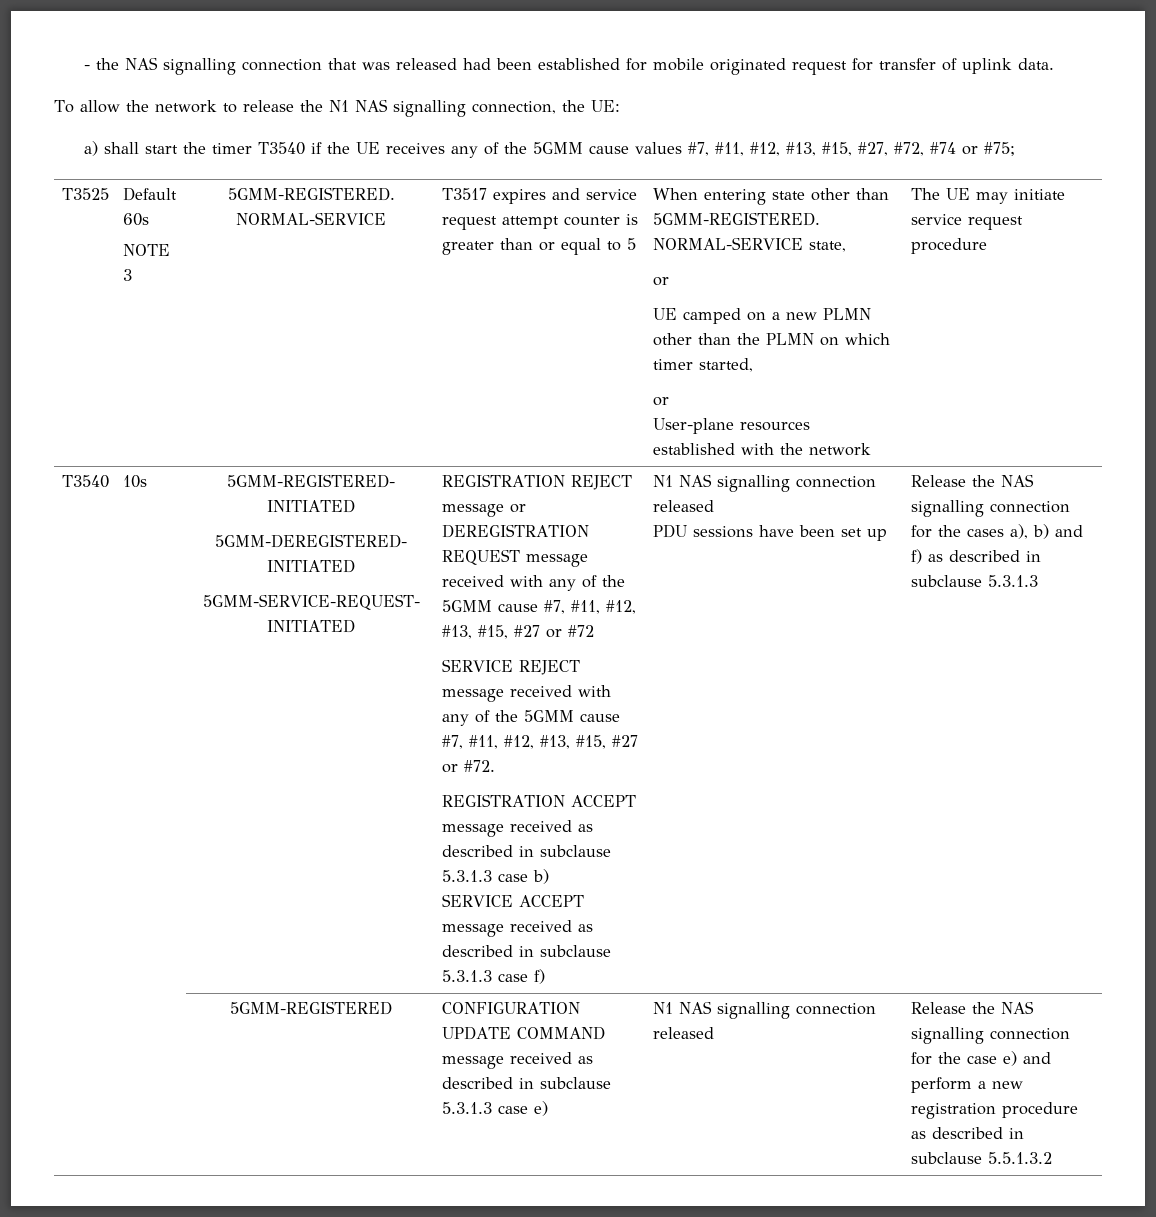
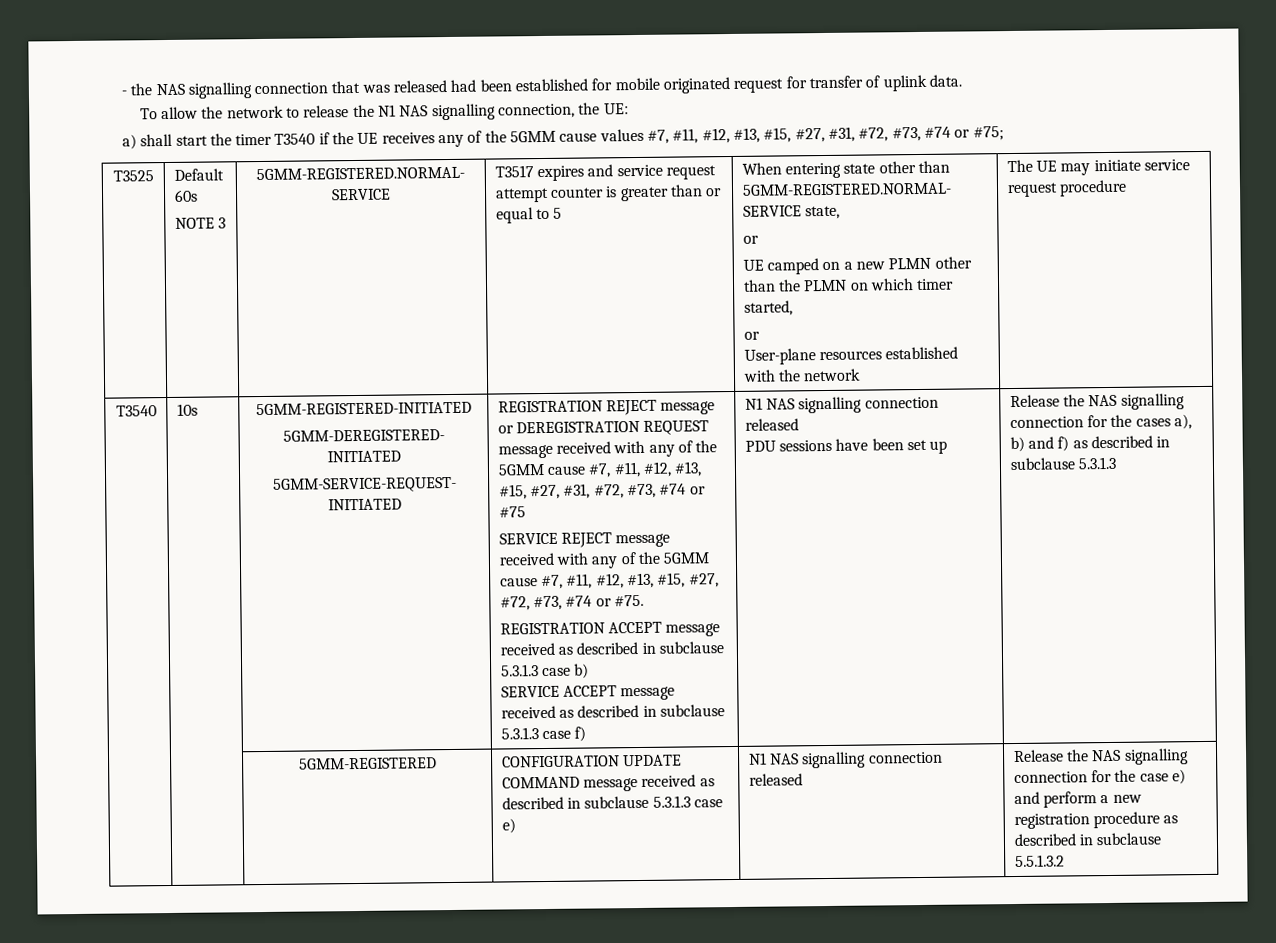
- a) shall start the timer T3540 if the UE receives any of the 5GMM cause values #7, #11, #12, #13, #15, #27, #72, #74 or #75;
+ a) shall start the timer T3540 if the UE receives any of the 5GMM cause values #7, #11, #12, #13, #15, #27, #31, #72, #73, #74 or #75;
- REGISTRATION REJECT message or DEREGISTRATION REQUEST message received with any of the 5GMM cause #7, #11, #12, #13, #15, #27 or #72
+ REGISTRATION REJECT message or DEREGISTRATION REQUEST message received with any of the 5GMM cause #7, #11, #12, #13, #15, #27, #31, #72, #73, #74 or #75
- SERVICE REJECT message received with any of the 5GMM cause #7, #11, #12, #13, #15, #27 or #72.
+ SERVICE REJECT message received with any of the 5GMM cause #7, #11, #12, #13, #15, #27, #72, #73, #74 or #75.

